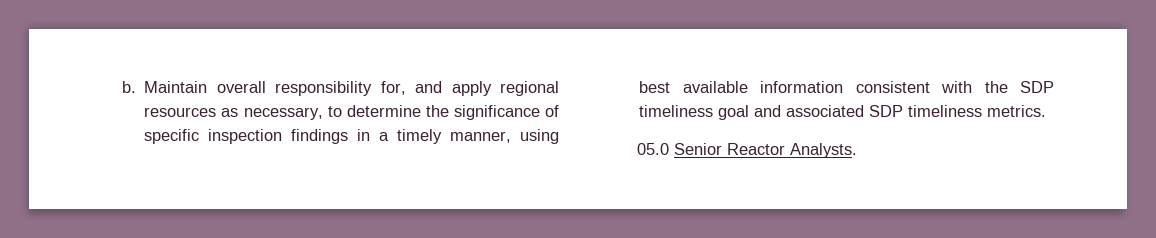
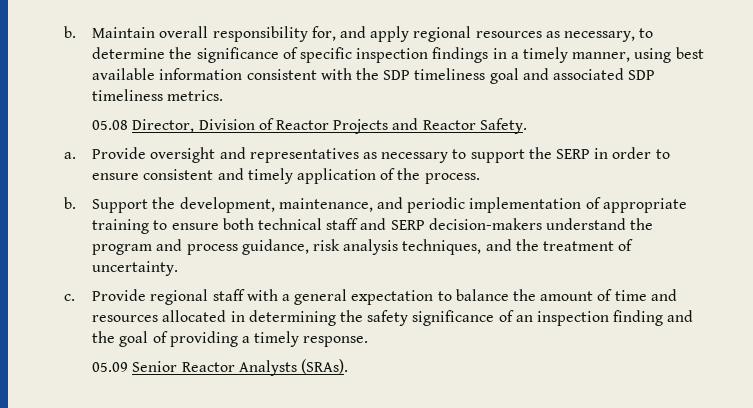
- 05.0 Senior Reactor Analysts.
+ 05.08 Director, Division of Reactor Projects and Reactor Safety.
+ a. Provide oversight and representatives as necessary to support the SERP in order to ensure consistent and timely application of the process.
+ b. Support the development, maintenance, and periodic implementation of appropriate training to ensure both technical staff and SERP decision-makers understand the program and process guidance, risk analysis techniques, and the treatment of uncertainty.
+ c. Provide regional staff with a general expectation to balance the amount of time and resources allocated in determining the safety significance of an inspection finding and the goal of providing a timely response.
+ 05.09 Senior Reactor Analysts (SRAs).

